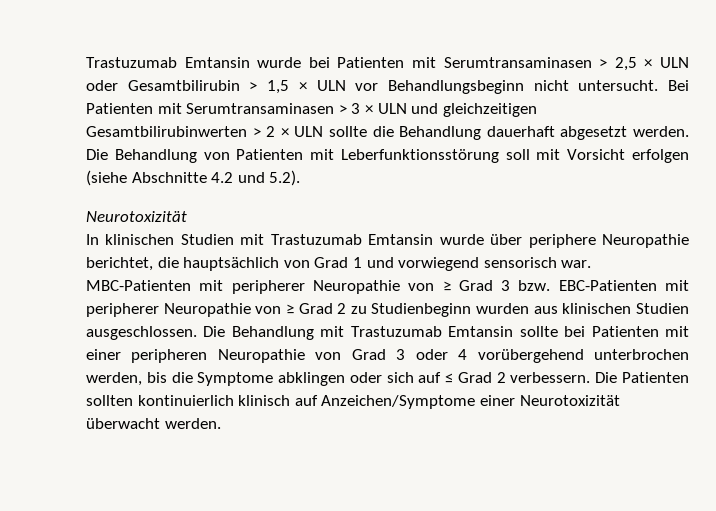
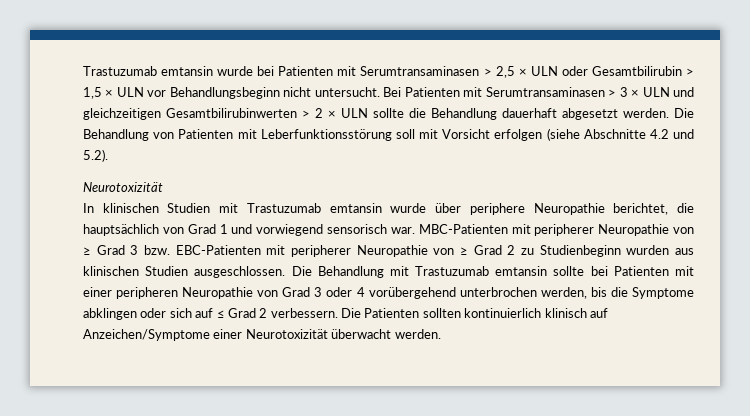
- Trastuzumab Emtansin wurde bei Patienten mit Serumtransaminasen > 2,5 × ULN oder Gesamtbilirubin > 1,5 × ULN vor Behandlungsbeginn nicht untersucht.
+ Trastuzumab emtansin wurde bei Patienten mit Serumtransaminasen > 2,5 × ULN oder Gesamtbilirubin > 1,5 × ULN vor Behandlungsbeginn nicht untersucht.
- In klinischen Studien mit Trastuzumab Emtansin wurde über periphere Neuropathie berichtet, die hauptsächlich von Grad 1 und vorwiegend sensorisch war.
+ In klinischen Studien mit Trastuzumab emtansin wurde über periphere Neuropathie berichtet, die hauptsächlich von Grad 1 und vorwiegend sensorisch war.
- Die Behandlung mit Trastuzumab Emtansin sollte bei Patienten mit einer peripheren Neuropathie von Grad 3 oder 4 vorübergehend unterbrochen werden, bis die Symptome abklingen oder sich auf ≤ Grad 2 verbessern.
+ Die Behandlung mit Trastuzumab emtansin sollte bei Patienten mit einer peripheren Neuropathie von Grad 3 oder 4 vorübergehend unterbrochen werden, bis die Symptome abklingen oder sich auf ≤ Grad 2 verbessern.

